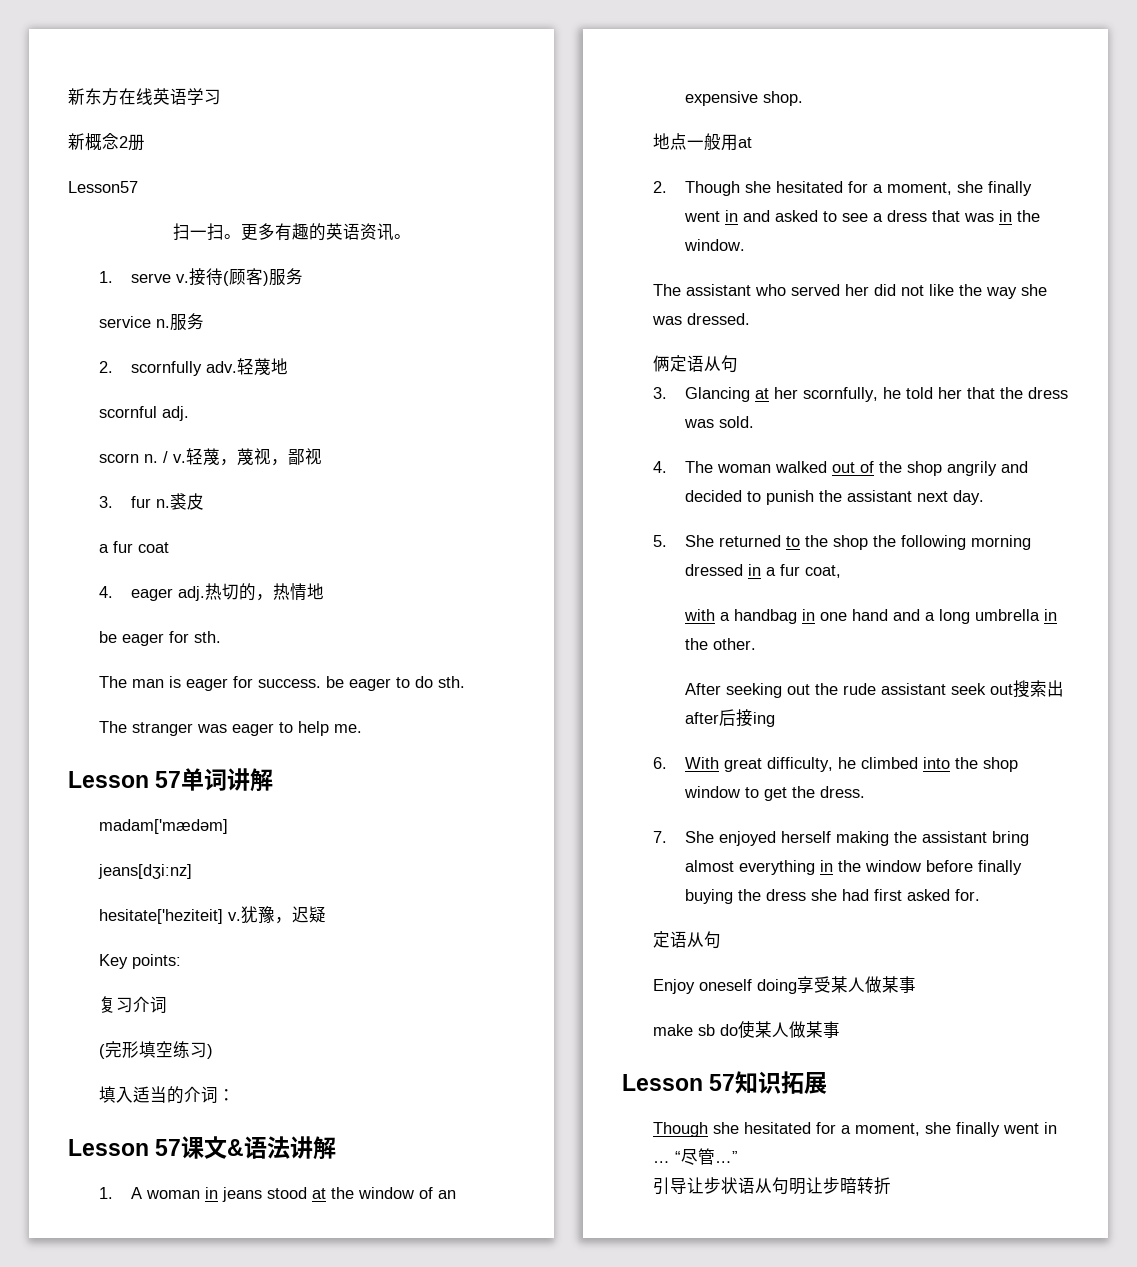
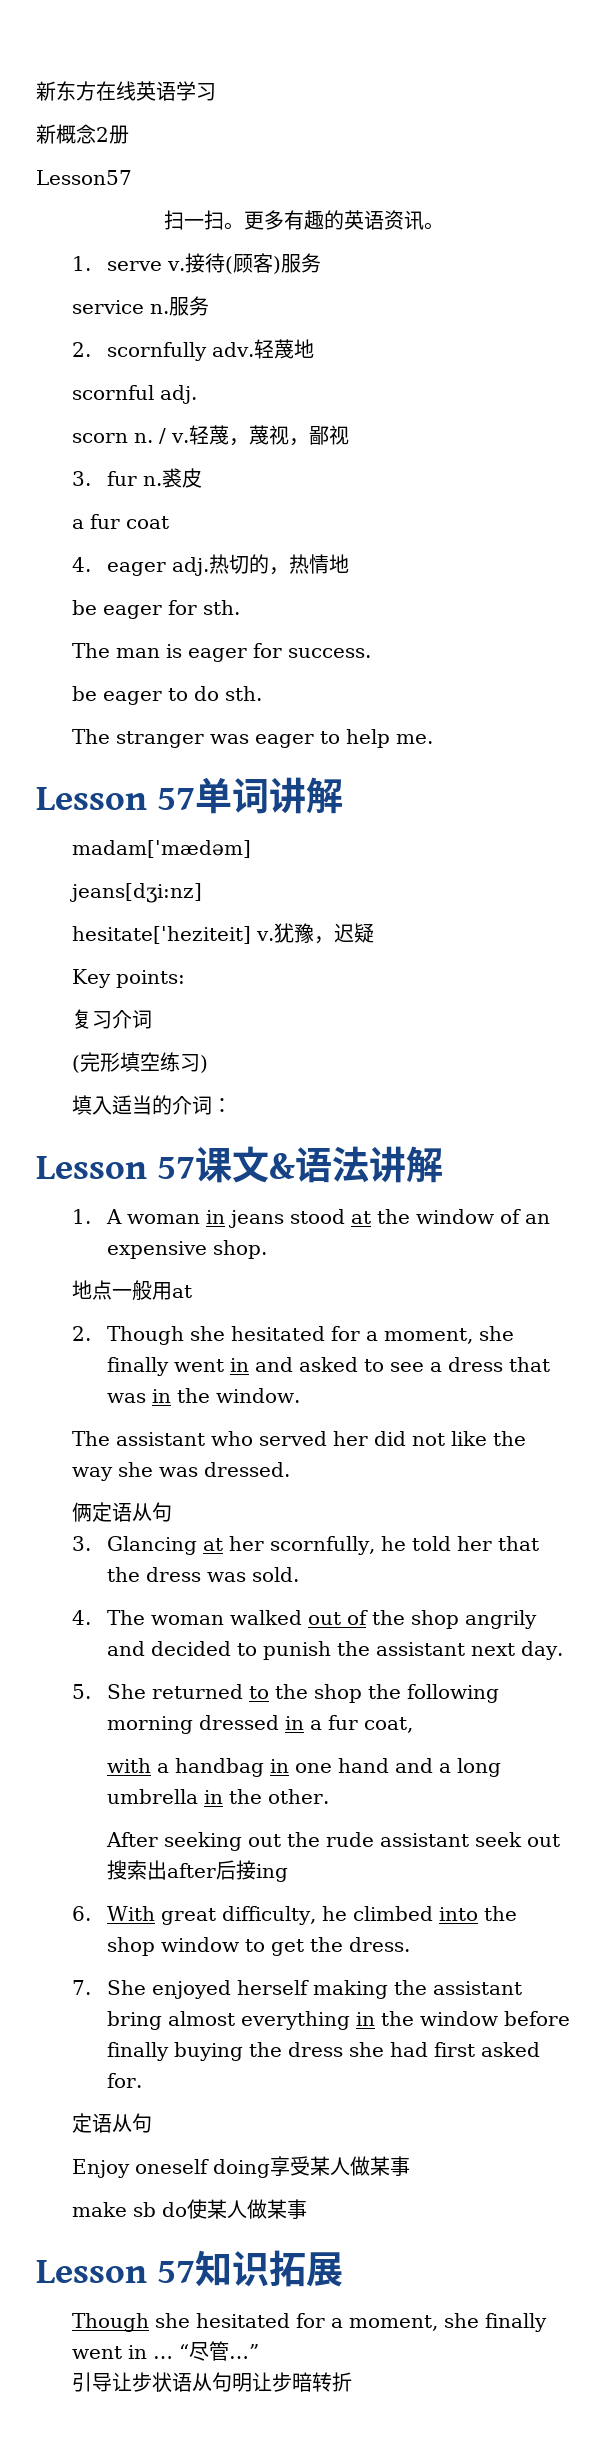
- The man is eager for success. be eager to do sth.
+ The man is eager for success.
+ be eager to do sth.

